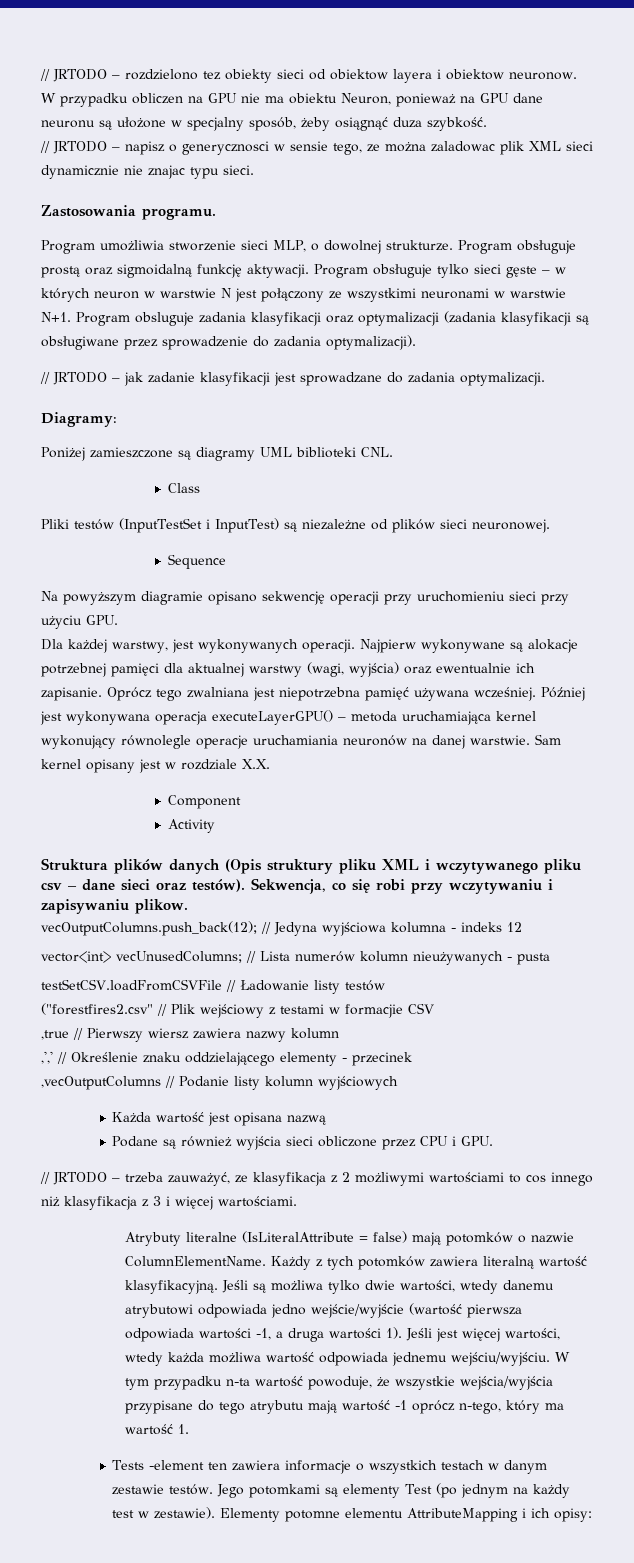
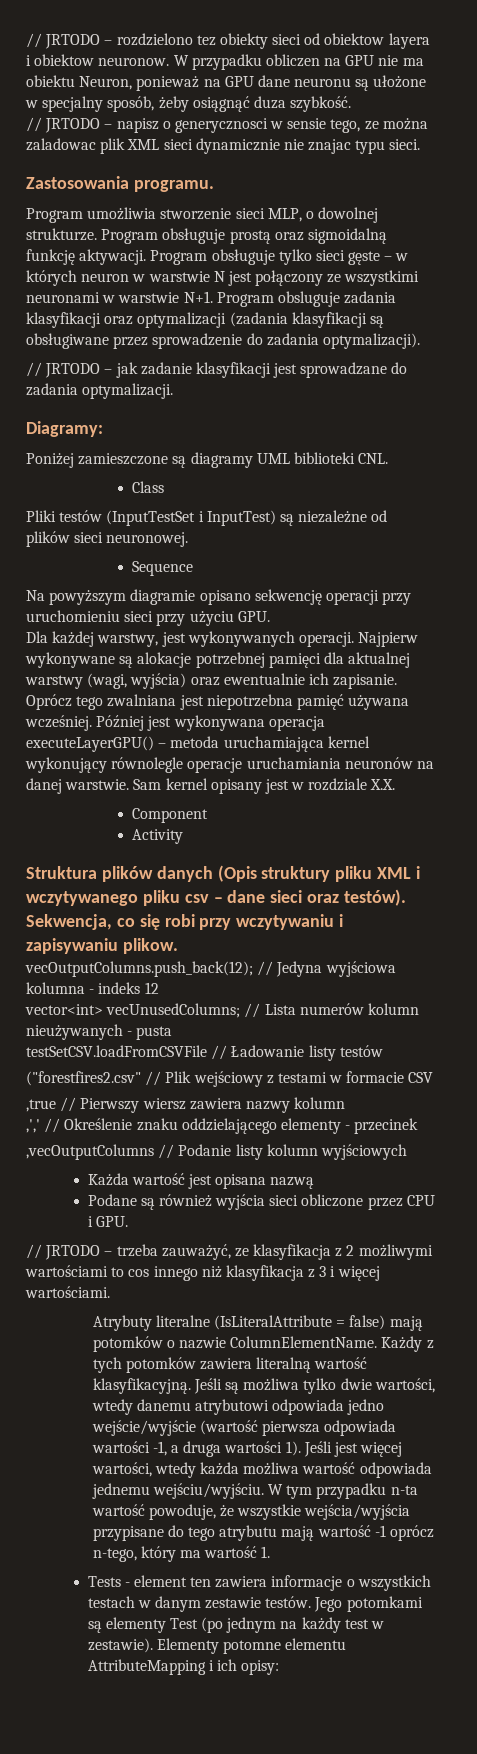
- ("forestfires2.csv" // Plik wejściowy z testami w formacjie CSV
+ ("forestfires2.csv" // Plik wejściowy z testami w formacie CSV
- Tests -element ten zawiera informacje o wszystkich testach w danym zestawie testów.
+ Tests - element ten zawiera informacje o wszystkich testach w danym zestawie testów.

